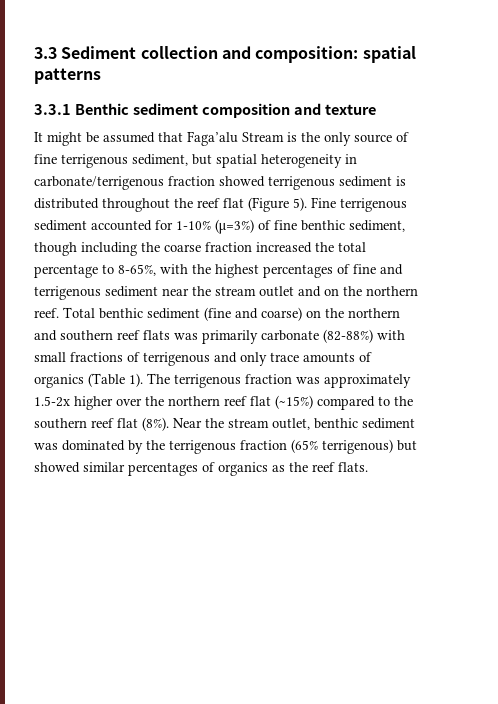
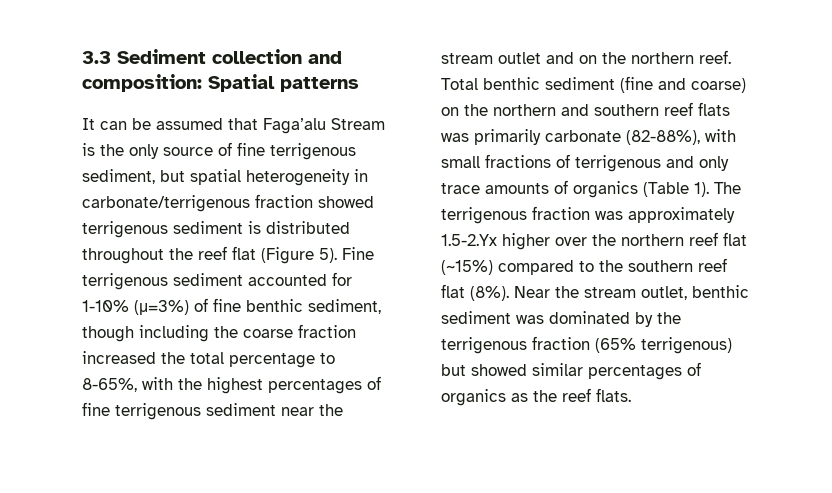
- 3.3 Sediment collection and composition: spatial patterns
+ 3.3 Sediment collection and composition: Spatial patterns
- 3.3.1 Benthic sediment composition and texture
- It might be assumed that Faga’alu Stream is the only source of fine terrigenous sediment, but spatial heterogeneity in carbonate/terrigenous fraction showed terrigenous sediment is distributed throughout the reef flat (Figure 5).
+ It can be assumed that Faga’alu Stream is the only source of fine terrigenous sediment, but spatial heterogeneity in carbonate/terrigenous fraction showed terrigenous sediment is distributed throughout the reef flat (Figure 5).
- Fine terrigenous sediment accounted for 1-10% (μ=3%) of fine benthic sediment, though including the coarse fraction increased the total percentage to 8-65%, with the highest percentages of fine and terrigenous sediment near the stream outlet and on the northern reef.
+ Fine terrigenous sediment accounted for 1-10% (μ=3%) of fine benthic sediment, though including the coarse fraction increased the total percentage to 8-65%, with the highest percentages of fine terrigenous sediment near the stream outlet and on the northern reef.
- Total benthic sediment (fine and coarse) on the northern and southern reef flats was primarily carbonate (82-88%) with small fractions of terrigenous and only trace amounts of organics (Table 1).
+ Total benthic sediment (fine and coarse) on the northern and southern reef flats was primarily carbonate (82-88%), with small fractions of terrigenous and only trace amounts of organics (Table 1).
- The terrigenous fraction was approximately 1.5-2x higher over the northern reef flat (~15%) compared to the southern reef flat (8%).
+ The terrigenous fraction was approximately 1.5-2.Yx higher over the northern reef flat (~15%) compared to the southern reef flat (8%).

